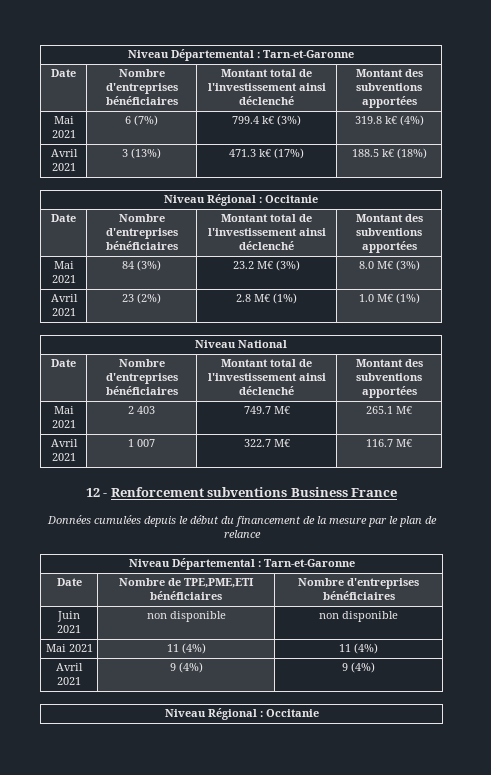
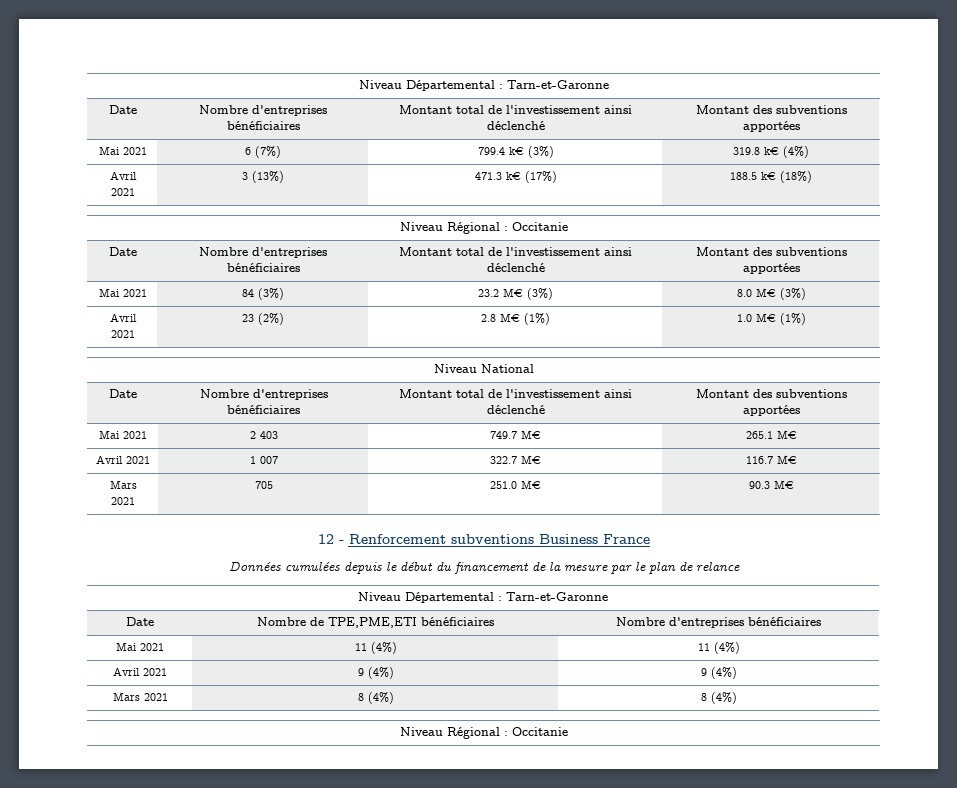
+ Mars 2021 | 705 | 251.0 M€ | 90.3 M€
- Juin 2021 | non disponible | non disponible
+ Mars 2021 | 8 (4%) | 8 (4%)

